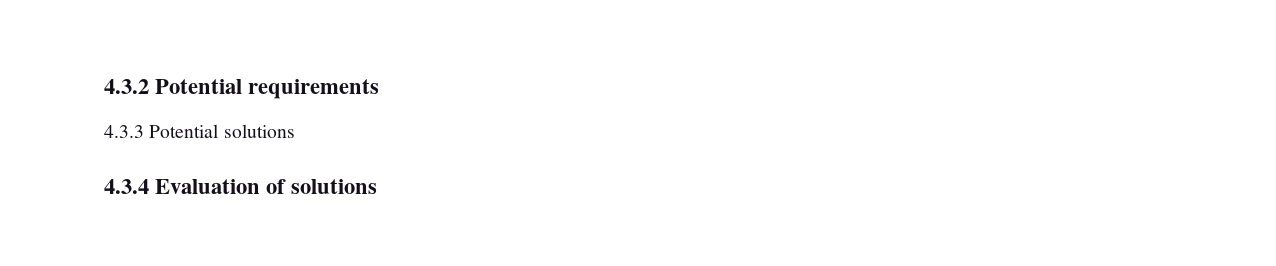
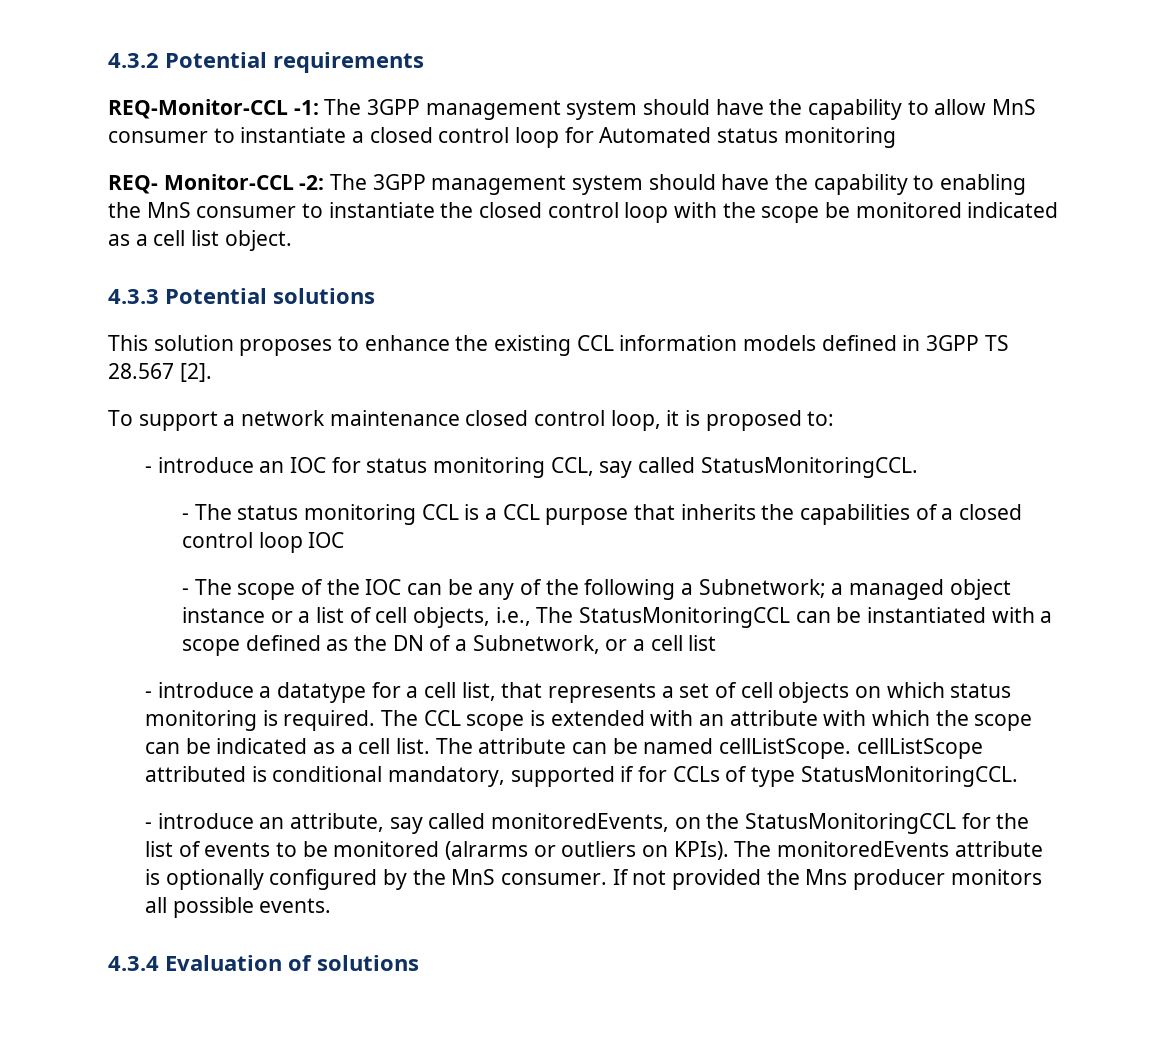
+ REQ-Monitor-CCL -1: The 3GPP management system should have the capability to allow MnS consumer to instantiate a closed control loop for Automated status monitoring
+ REQ- Monitor-CCL -2: The 3GPP management system should have the capability to enabling the MnS consumer to instantiate the closed control loop with the scope be monitored indicated as a cell list object.
  4.3.3 Potential solutions
+ This solution proposes to enhance the existing CCL information models defined in 3GPP TS 28.567 [2].
+ To support a network maintenance closed control loop, it is proposed to:
+ - introduce an IOC for status monitoring CCL, say called StatusMonitoringCCL.
+ - The status monitoring CCL is a CCL purpose that inherits the capabilities of a closed control loop IOC
+ - The scope of the IOC can be any of the following a Subnetwork; a managed object instance or a list of cell objects, i.e., The StatusMonitoringCCL can be instantiated with a scope defined as the DN of a Subnetwork, or a cell list
+ - introduce a datatype for a cell list, that represents a set of cell objects on which status monitoring is required. The CCL scope is extended with an attribute with which the scope can be indicated as a cell list. The attribute can be named cellListScope. cellListScope attributed is conditional mandatory, supported if for CCLs of type StatusMonitoringCCL.
+ - introduce an attribute, say called monitoredEvents, on the StatusMonitoringCCL for the list of events to be monitored (alrarms or outliers on KPIs). The monitoredEvents attribute is optionally configured by the MnS consumer. If not provided the Mns producer monitors all possible events.

